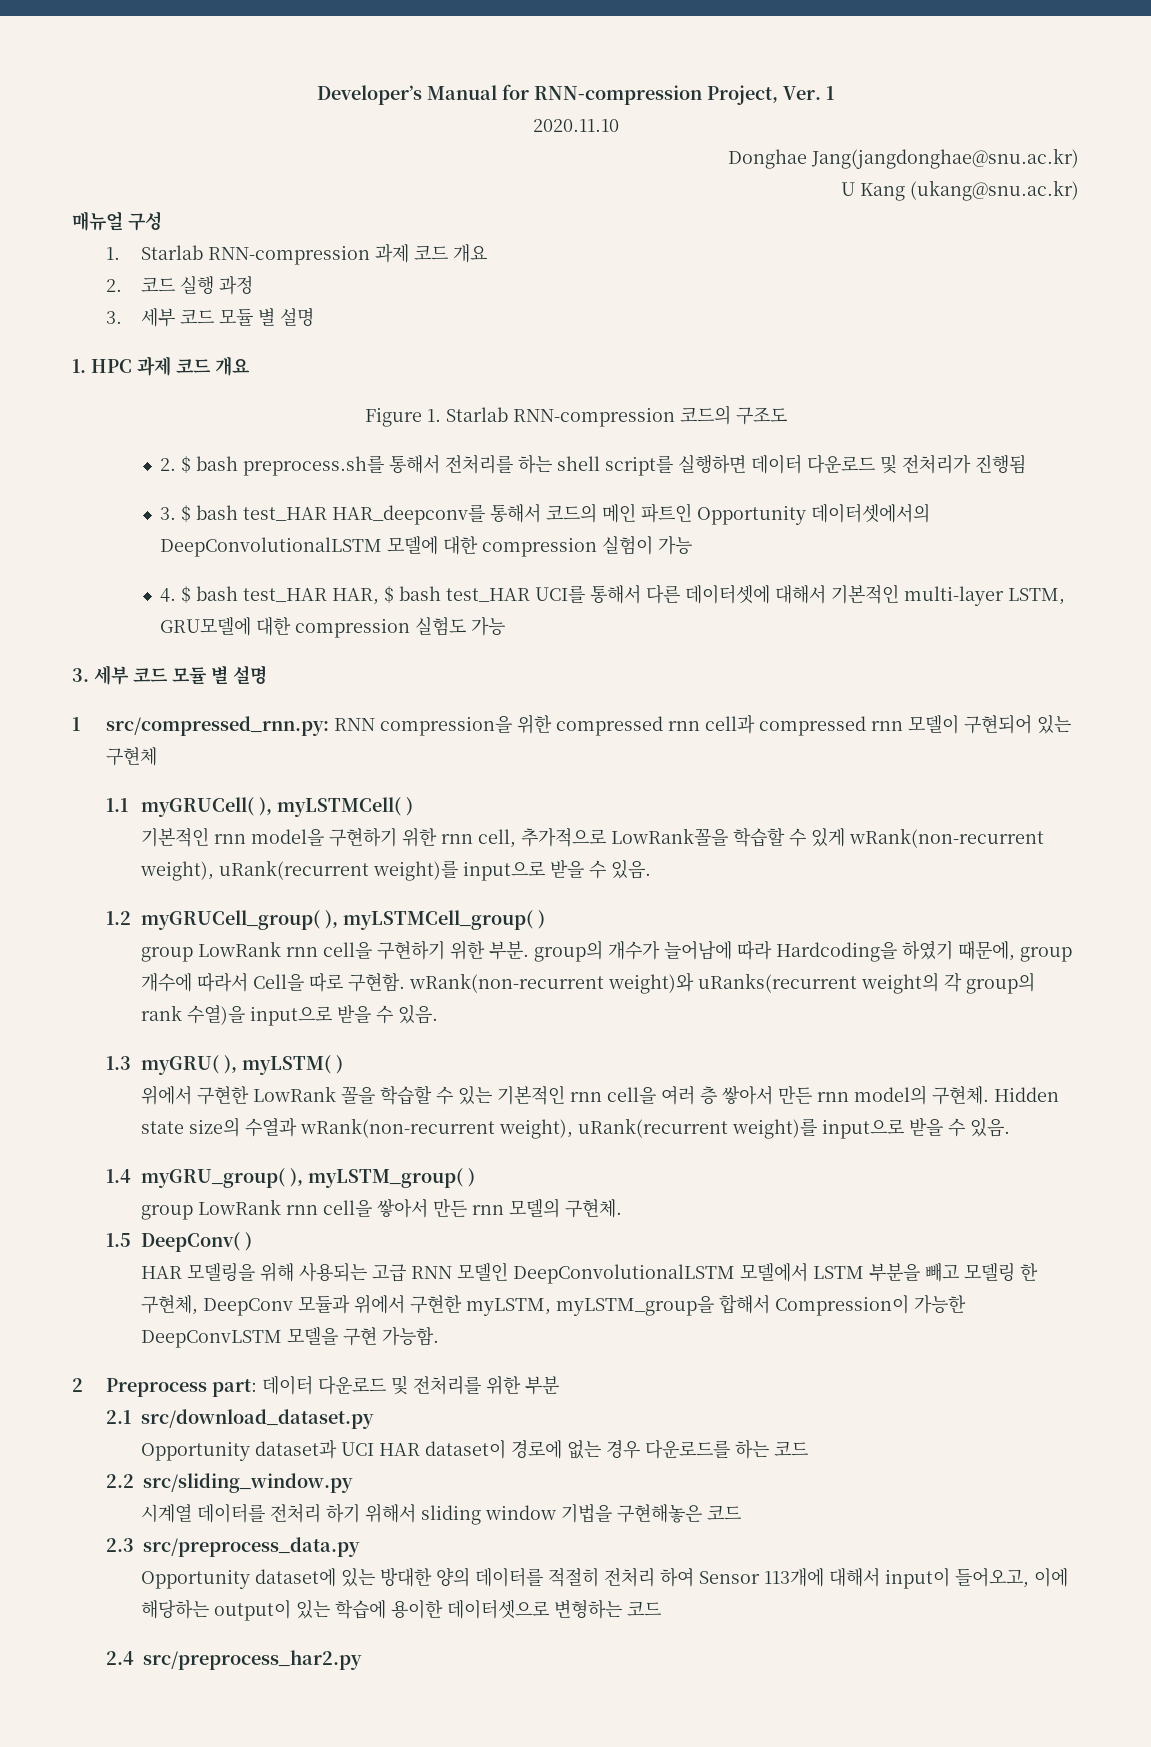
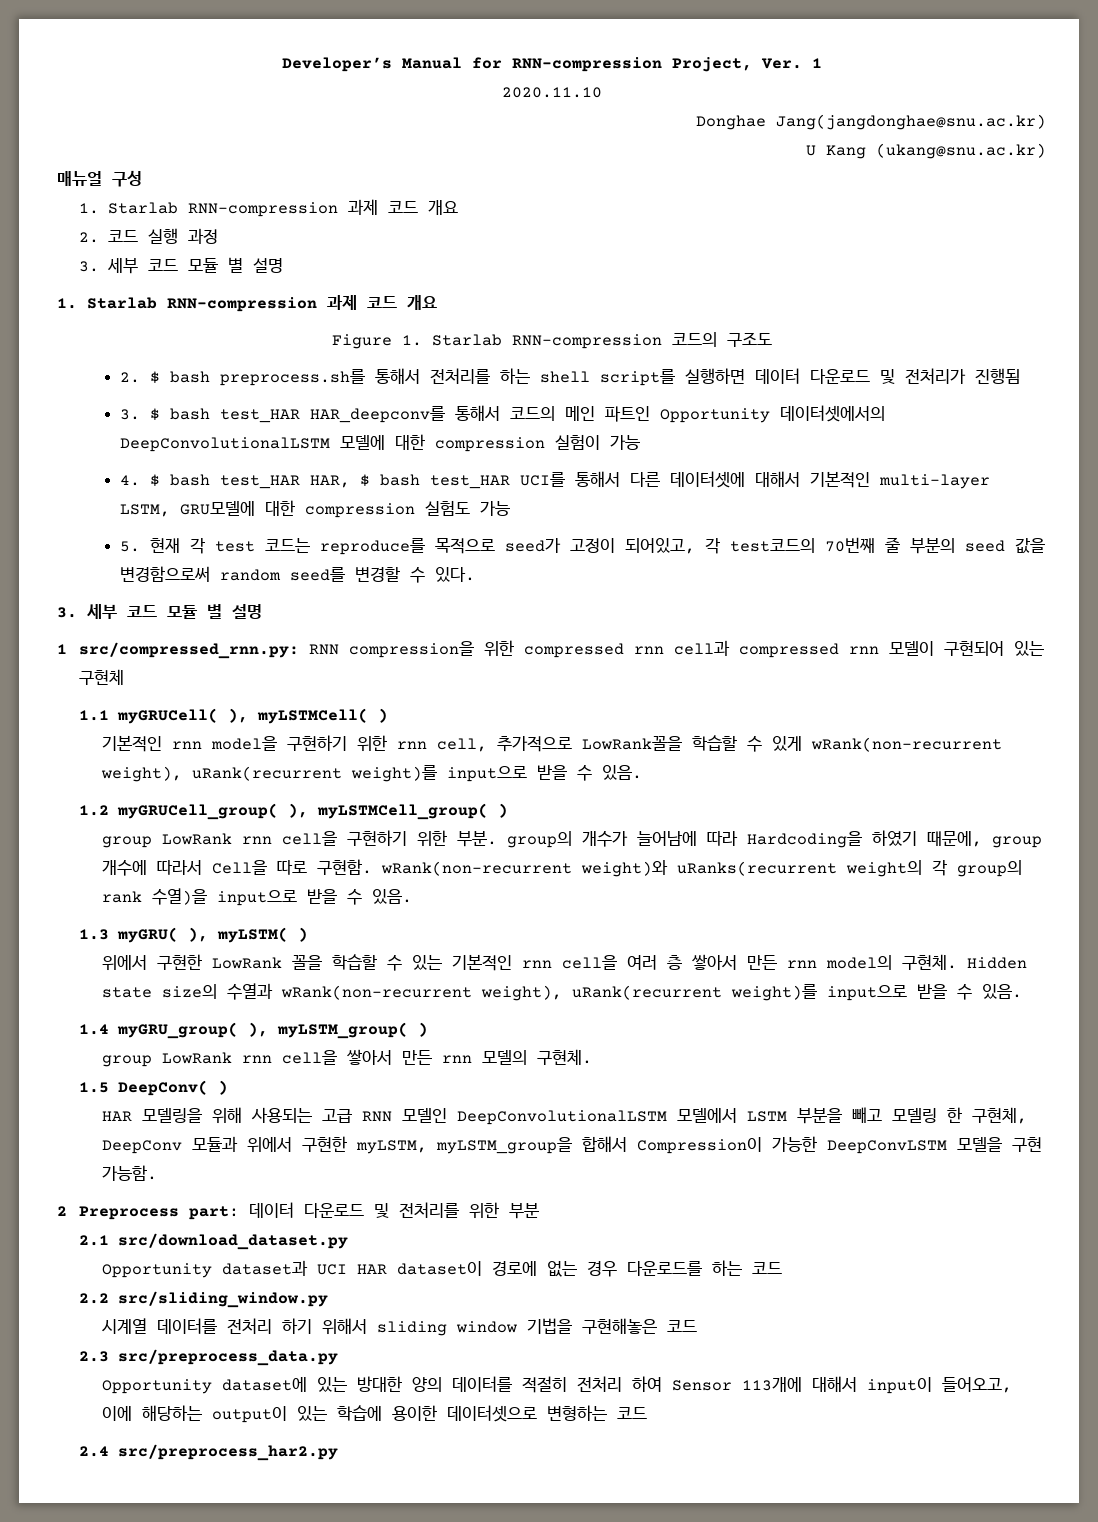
  2. 코드 실행 과정
  3. 세부 코드 모듈 별 설명
- 1. HPC 과제 코드 개요
+ 1. Starlab RNN-compression 과제 코드 개요
+ 5. 현재 각 test 코드는 reproduce를 목적으로 seed가 고정이 되어있고, 각 test코드의 70번째 줄 부분의 seed 값을 변경함으로써 random seed를 변경할 수 있다.

